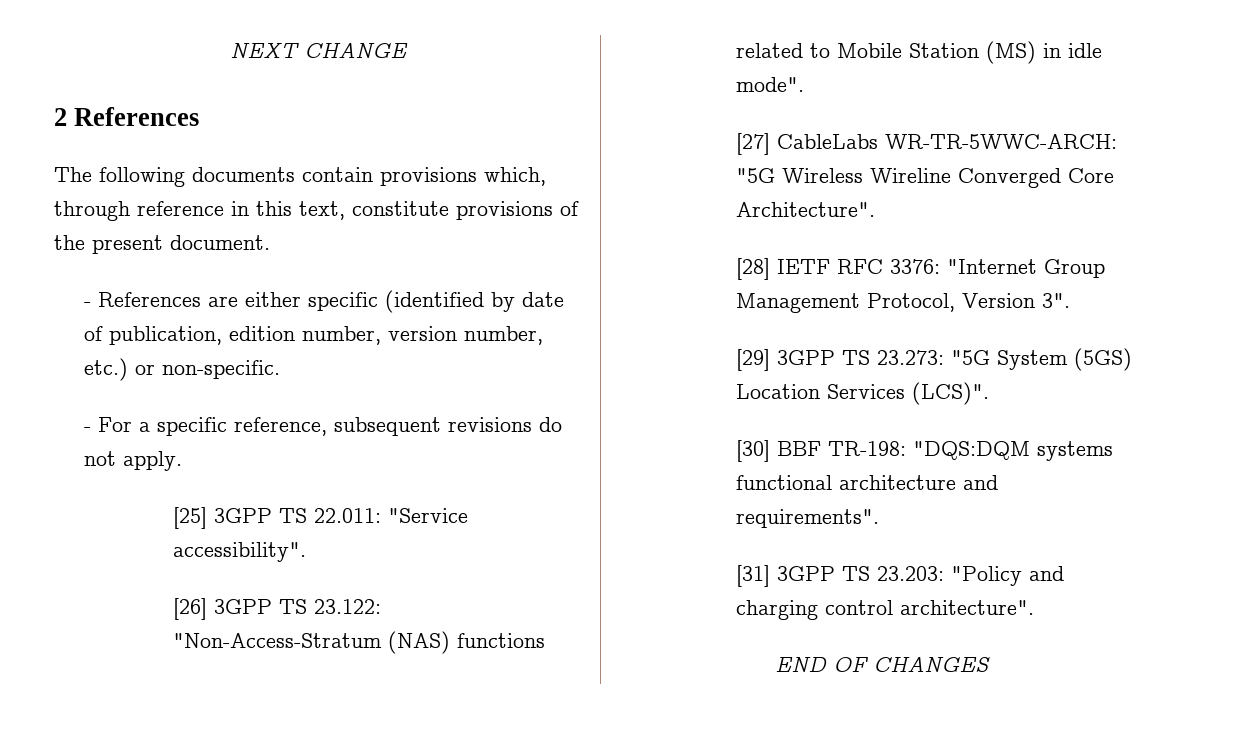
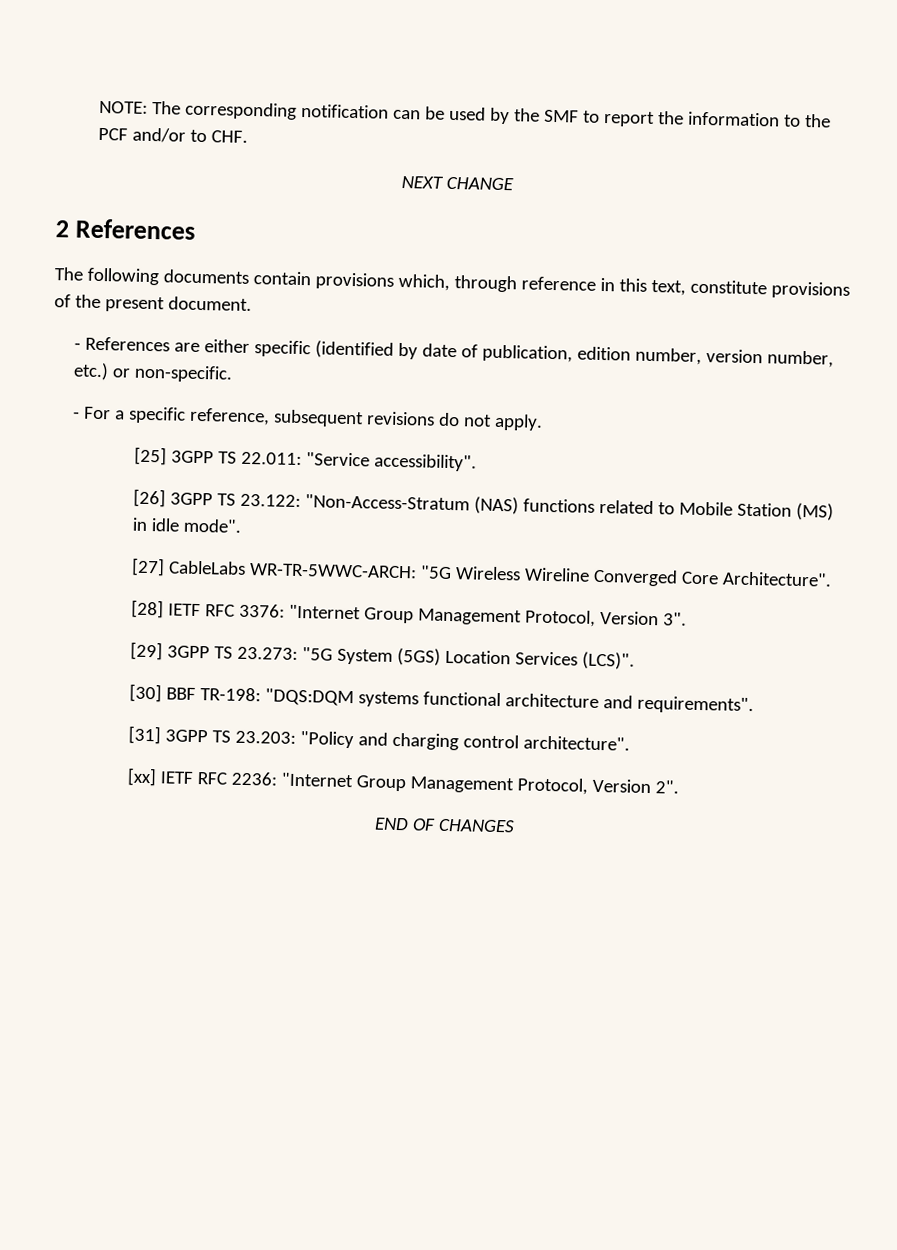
+ NOTE: The corresponding notification can be used by the SMF to report the information to the PCF and/or to CHF.
+ [xx] IETF RFC 2236: "Internet Group Management Protocol, Version 2".

